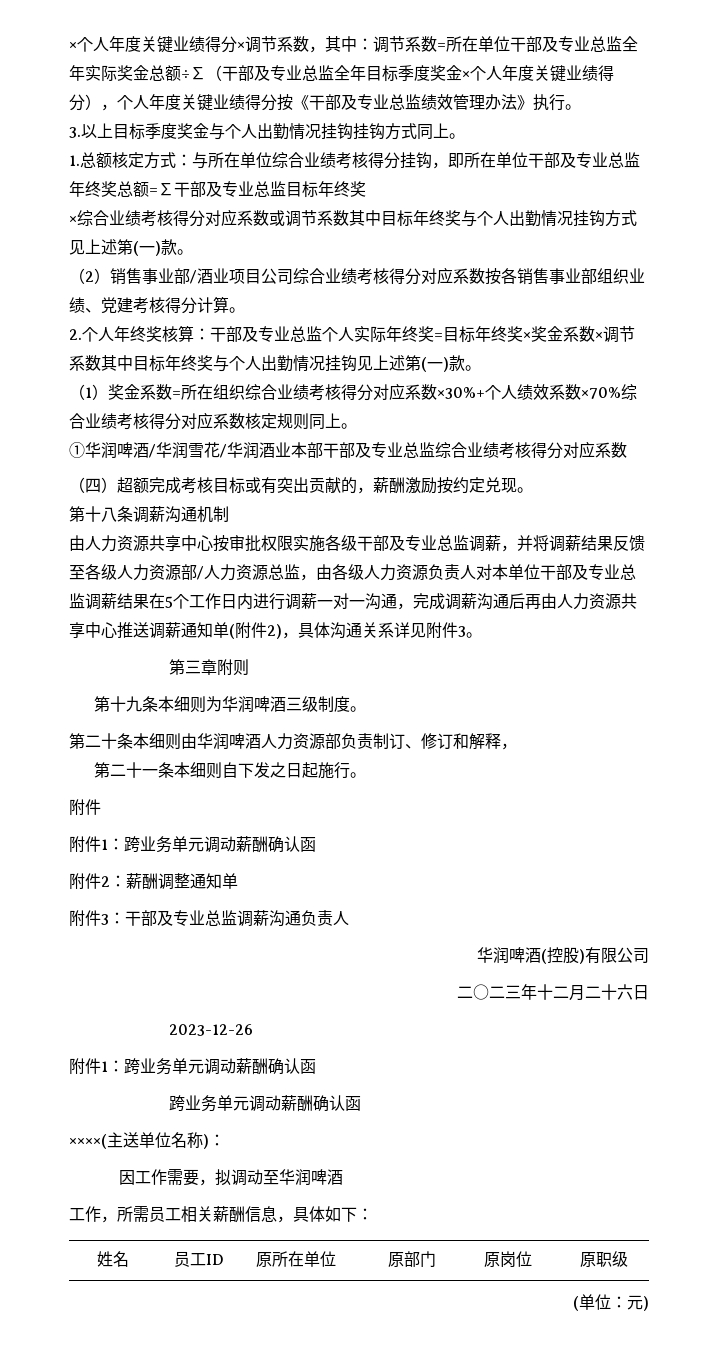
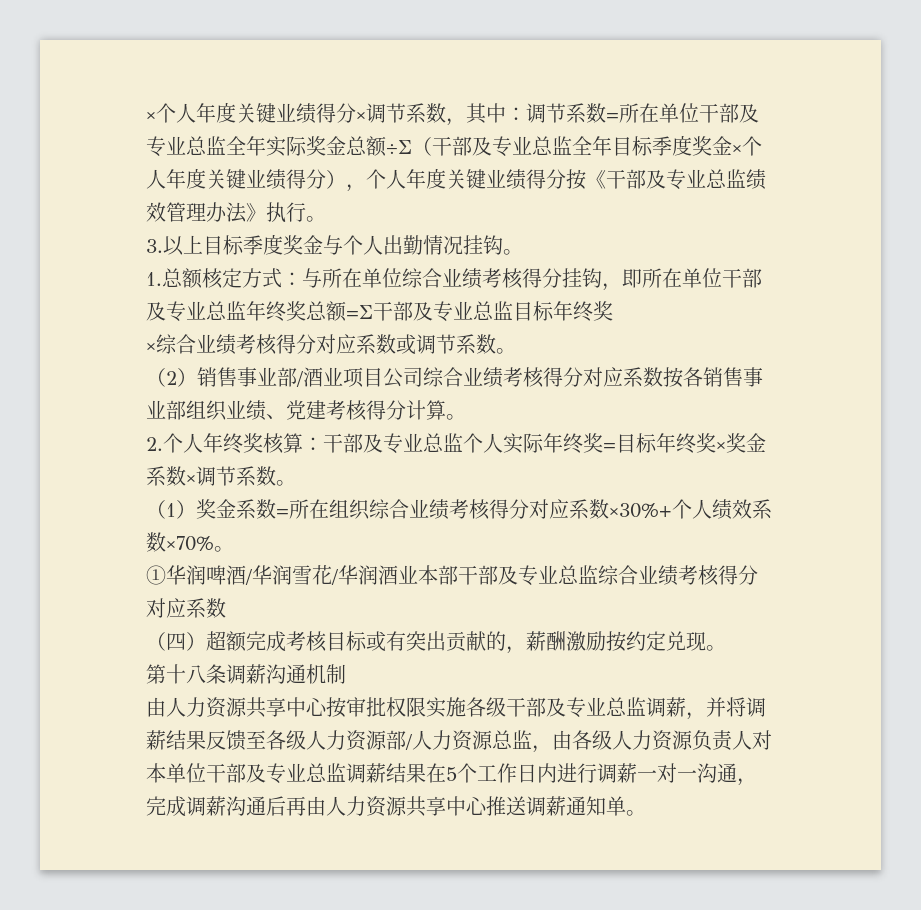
- 3.以上目标季度奖金与个人出勤情况挂钩挂钩方式同上。
+ 3.以上目标季度奖金与个人出勤情况挂钩。
- ×综合业绩考核得分对应系数或调节系数其中目标年终奖与个人出勤情况挂钩方式见上述第(一)款。
+ ×综合业绩考核得分对应系数或调节系数。
- 2.个人年终奖核算：干部及专业总监个人实际年终奖=目标年终奖×奖金系数×调节系数其中目标年终奖与个人出勤情况挂钩见上述第(一)款。
+ 2.个人年终奖核算：干部及专业总监个人实际年终奖=目标年终奖×奖金系数×调节系数。
- （1）奖金系数=所在组织综合业绩考核得分对应系数×30%+个人绩效系数×70%综合业绩考核得分对应系数核定规则同上。
+ （1）奖金系数=所在组织综合业绩考核得分对应系数×30%+个人绩效系数×70%。
- 由人力资源共享中心按审批权限实施各级干部及专业总监调薪，并将调薪结果反馈至各级人力资源部/人力资源总监，由各级人力资源负责人对本单位干部及专业总监调薪结果在5个工作日内进行调薪一对一沟通，完成调薪沟通后再由人力资源共享中心推送调薪通知单(附件2)，具体沟通关系详见附件3。
- 第三章附则
- 第十九条本细则为华润啤酒三级制度。
- 第二十条本细则由华润啤酒人力资源部负责制订、修订和解释，
- 第二十一条本细则自下发之日起施行。
- 附件
- 附件1：跨业务单元调动薪酬确认函
- 附件2：薪酬调整通知单
- 附件3：干部及专业总监调薪沟通负责人
- 华润啤酒(控股)有限公司
- 二○二三年十二月二十六日
- 2023-12-26
- 附件1：跨业务单元调动薪酬确认函
- 跨业务单元调动薪酬确认函
- ××××(主送单位名称)：
- 因工作需要，拟调动至华润啤酒
- 工作，所需员工相关薪酬信息，具体如下：
- 姓名 | 员工ID | 原所在单位 | 原部门 | 原岗位 | 原职级
- (单位：元)
+ 由人力资源共享中心按审批权限实施各级干部及专业总监调薪，并将调薪结果反馈至各级人力资源部/人力资源总监，由各级人力资源负责人对本单位干部及专业总监调薪结果在5个工作日内进行调薪一对一沟通，完成调薪沟通后再由人力资源共享中心推送调薪通知单。

